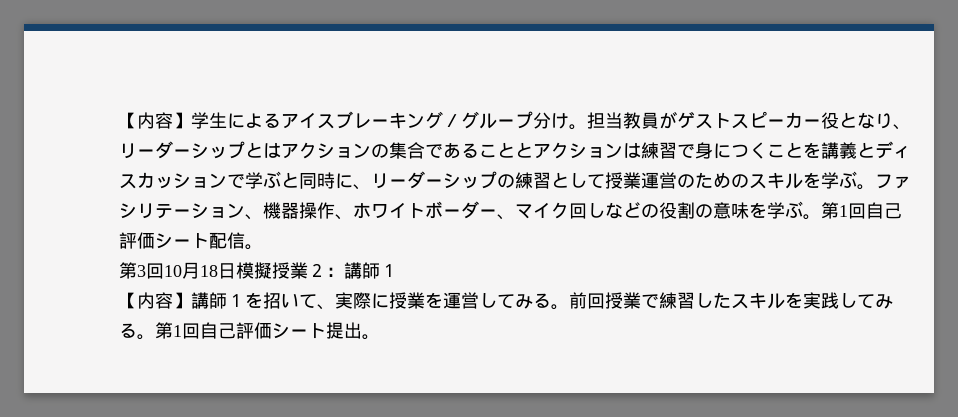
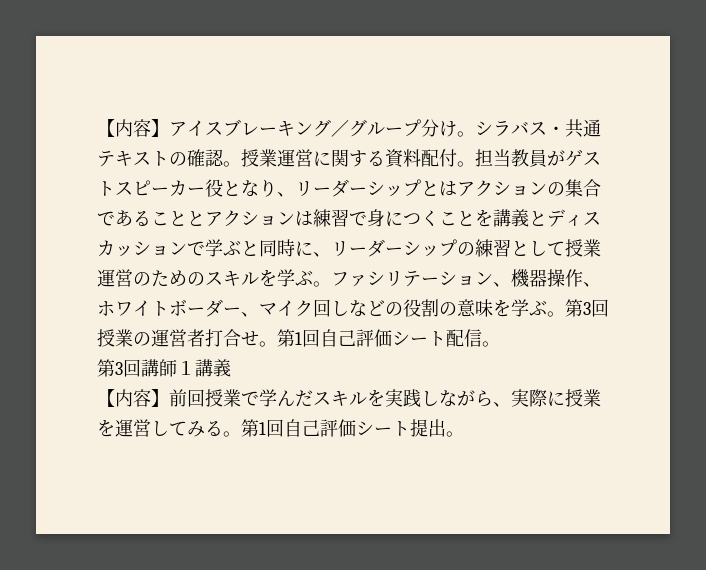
- 【内容】学生によるアイスブレーキング／グループ分け。
+ 【内容】アイスブレーキング／グループ分け。
+ シラバス・共通テキストの確認。授業運営に関する資料配付。
- 第1回自己評価シート配信。
+ 第3回授業の運営者打合せ。第1回自己評価シート配信。
- 第3回10月18日模擬授業２：講師１
- 【内容】講師１を招いて、実際に授業を運営してみる。
+ 第3回講師１講義
+ 【内容】前回授業で学んだスキルを実践しながら、実際に授業を運営してみる。
- 前回授業で練習したスキルを実践してみる。

